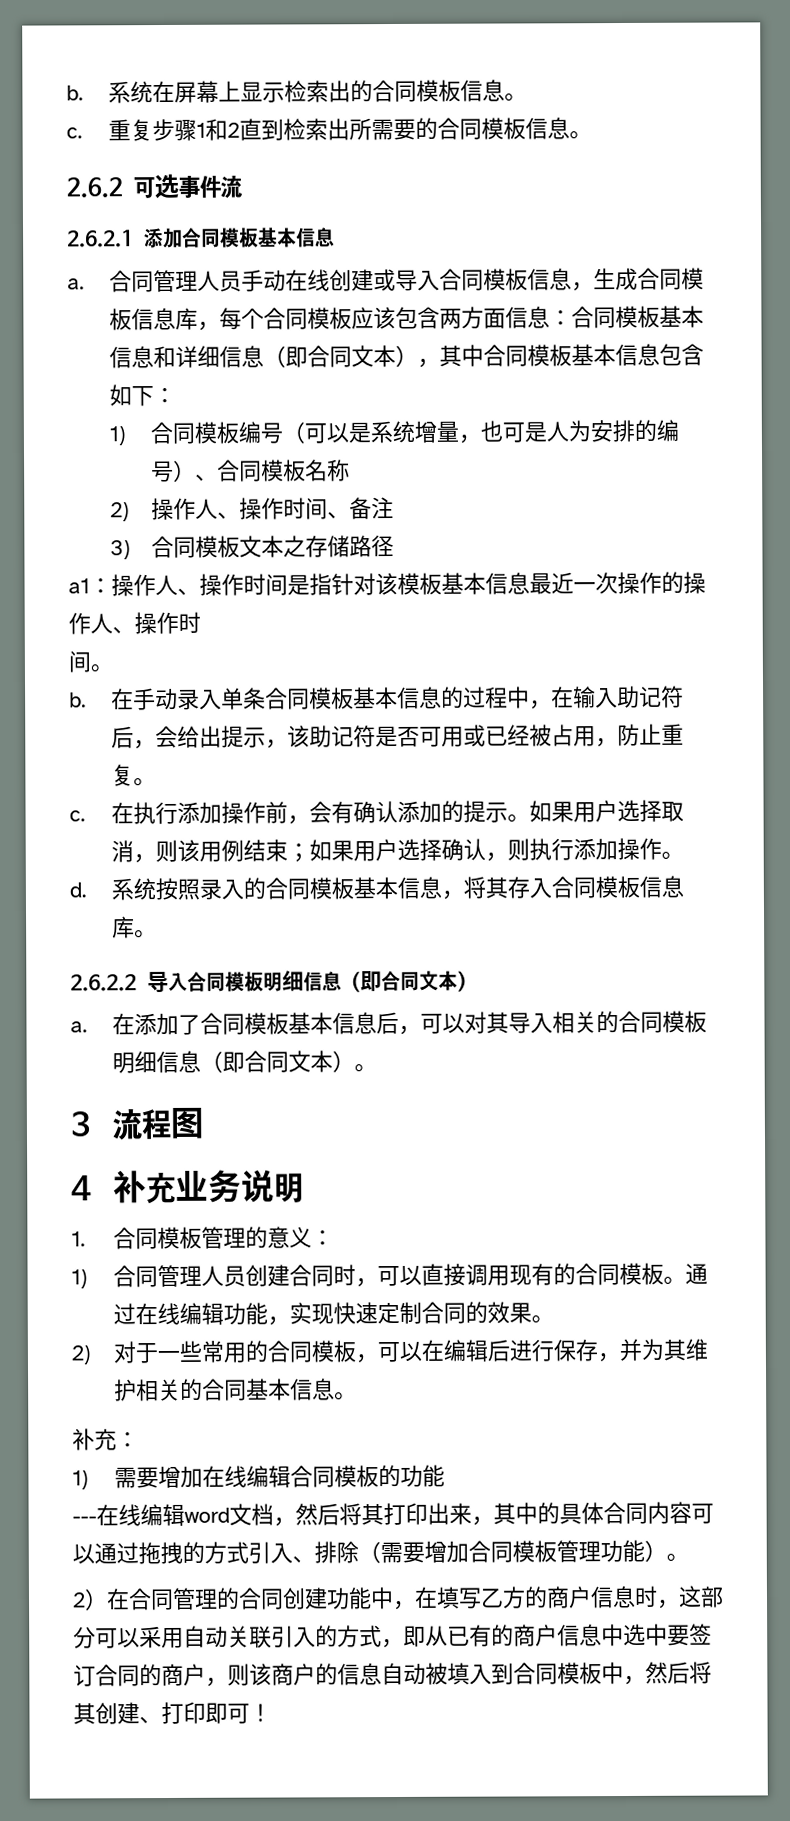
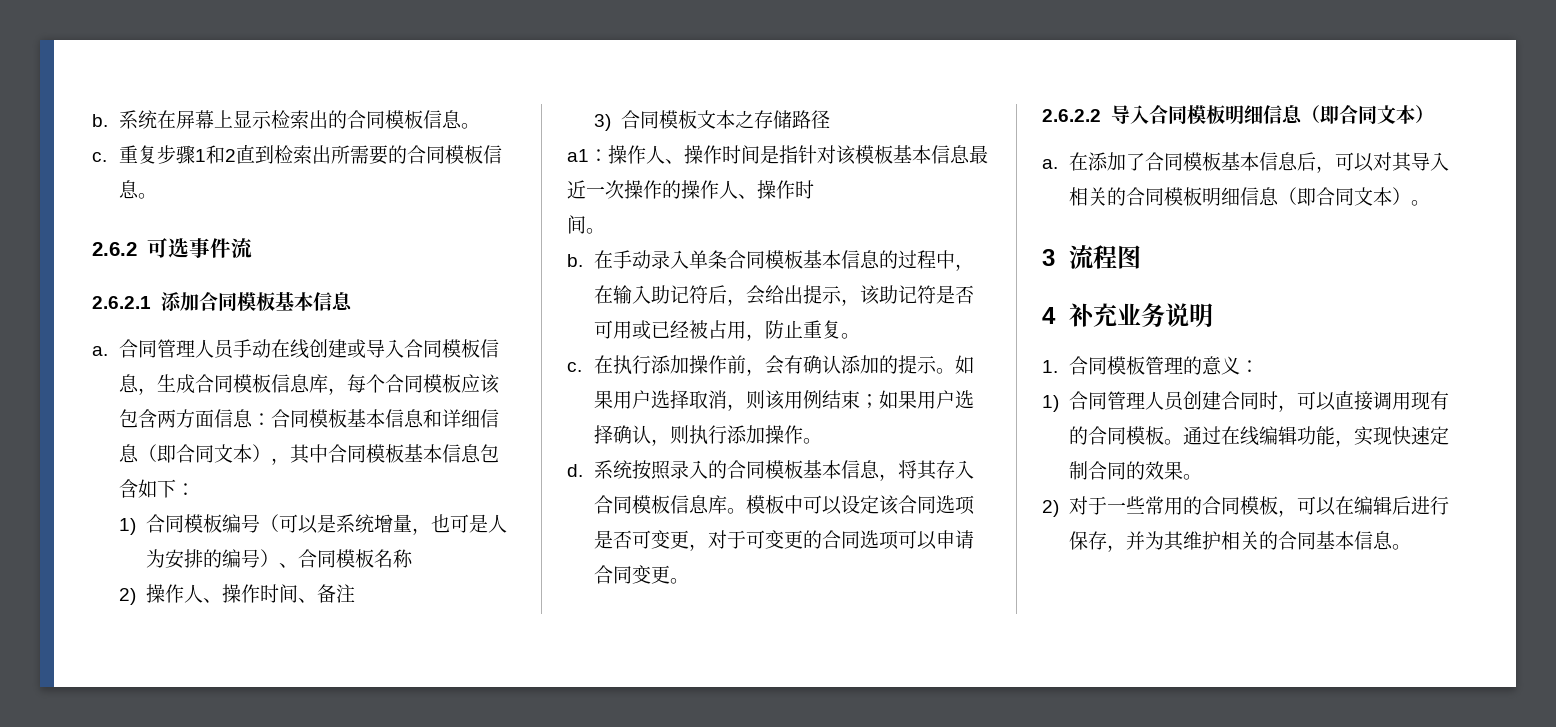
+ 模板中可以设定该合同选项是否可变更，对于可变更的合同选项可以申请合同变更。
- 补充：
- 1)需要增加在线编辑合同模板的功能
- ---在线编辑word文档，然后将其打印出来，其中的具体合同内容可以通过拖拽的方式引入、排除（需要增加合同模板管理功能）。
- 2）在合同管理的合同创建功能中，在填写乙方的商户信息时，这部分可以采用自动关联引入的方式，即从已有的商户信息中选中要签订合同的商户，则该商户的信息自动被填入到合同模板中，然后将其创建、打印即可！

